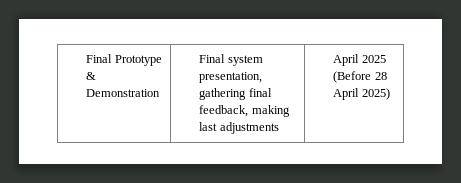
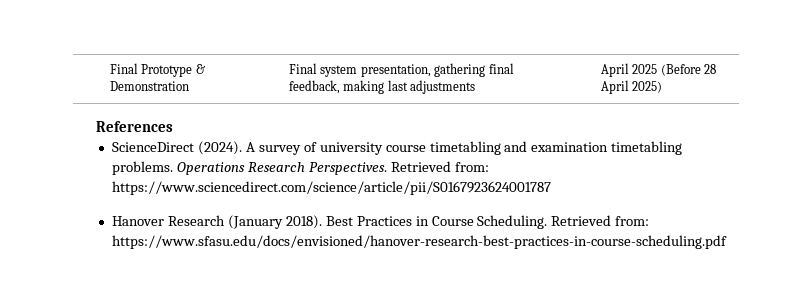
+ References
+ ScienceDirect (2024). A survey of university course timetabling and examination timetabling problems. Operations Research Perspectives. Retrieved from: https://www.sciencedirect.com/science/article/pii/S0167923624001787
+ Hanover Research (January 2018). Best Practices in Course Scheduling. Retrieved from: https://www.sfasu.edu/docs/envisioned/hanover-research-best-practices-in-course-scheduling.pdf

